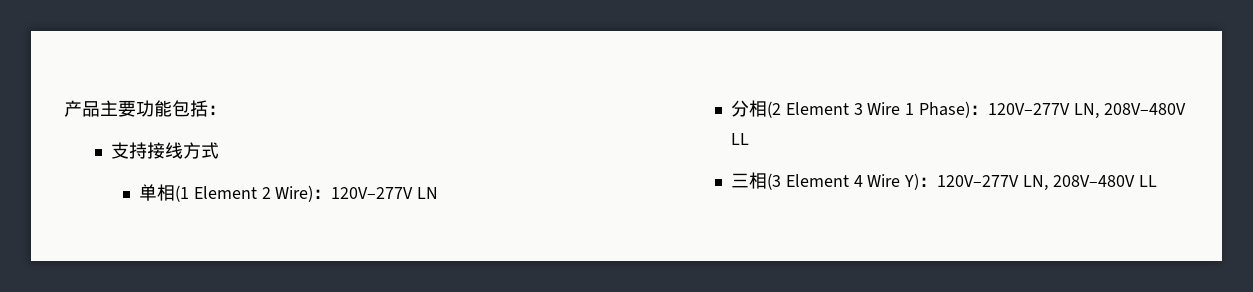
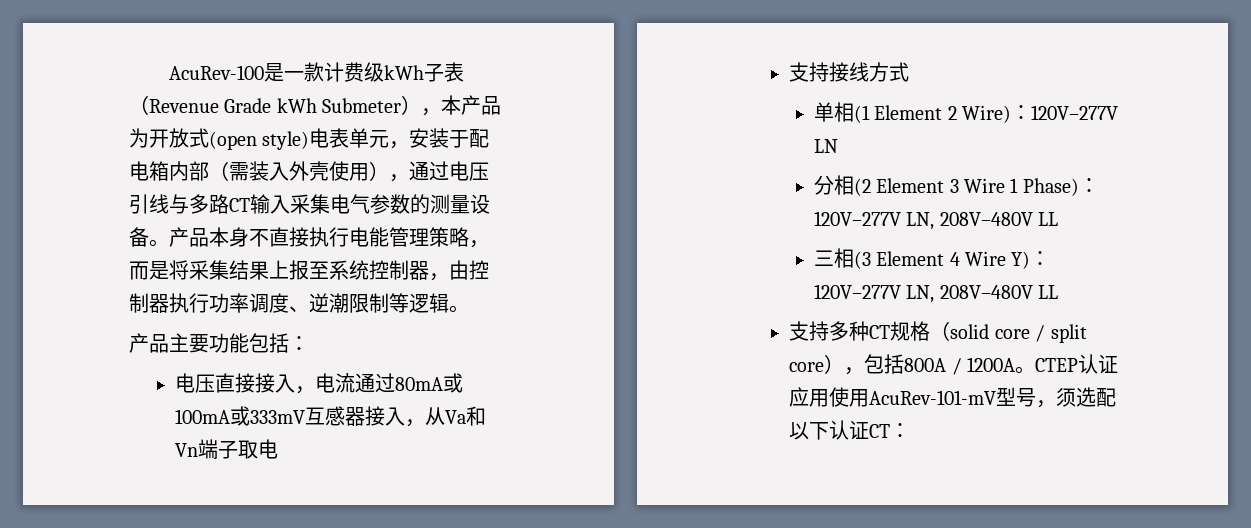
+ AcuRev-100是一款计费级kWh子表（Revenue Grade kWh Submeter），本产品为开放式(open style)电表单元，安装于配电箱内部（需装入外壳使用），通过电压引线与多路CT输入采集电气参数的测量设备。产品本身不直接执行电能管理策略，而是将采集结果上报至系统控制器，由控制器执行功率调度、逆潮限制等逻辑。
+ 电压直接接入，电流通过80mA或100mA或333mV互感器接入，从Va和Vn端子取电
+ 支持多种CT规格（solid core / split core），包括800A / 1200A。CTEP认证应用使用AcuRev-101-mV型号，须选配以下认证CT：

